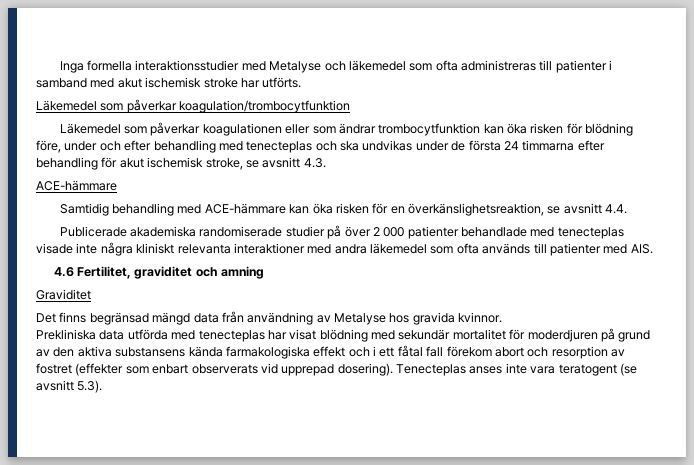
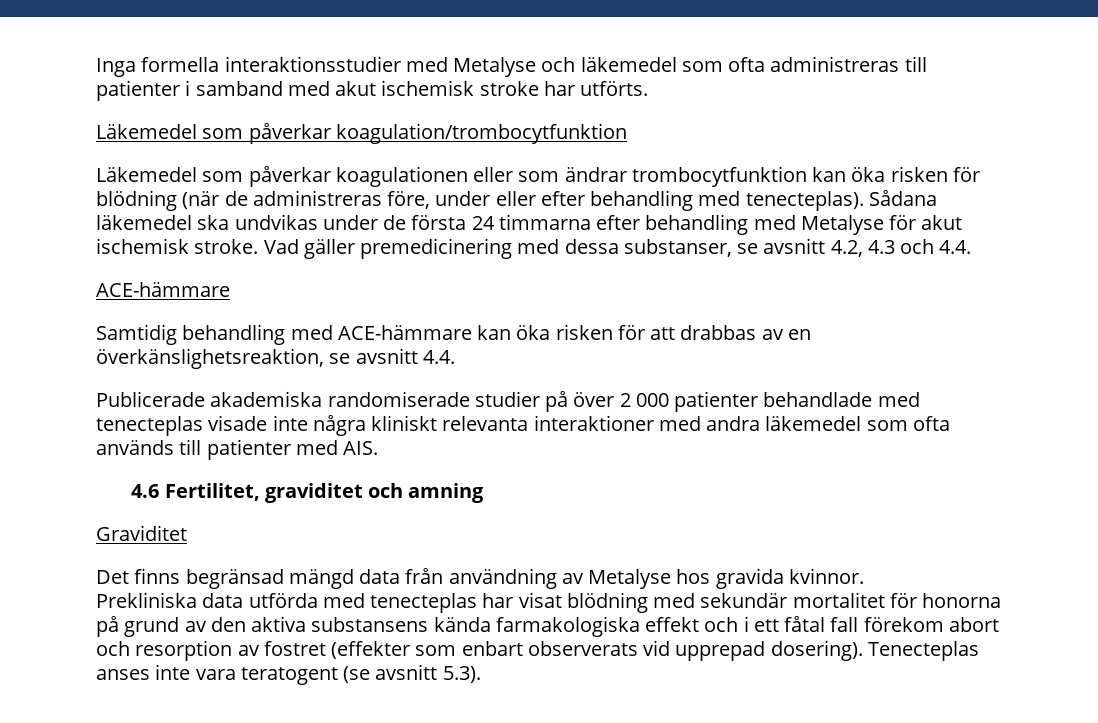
- Läkemedel som påverkar koagulationen eller som ändrar trombocytfunktion kan öka risken för blödning före, under och efter behandling med tenecteplas och ska undvikas under de första 24 timmarna efter behandling för akut ischemisk stroke, se avsnitt 4.3.
+ Läkemedel som påverkar koagulationen eller som ändrar trombocytfunktion kan öka risken för blödning (när de administreras före, under eller efter behandling med tenecteplas). Sådana läkemedel ska undvikas under de första 24 timmarna efter behandling med Metalyse för akut ischemisk stroke. Vad gäller premedicinering med dessa substanser, se avsnitt 4.2, 4.3 och 4.4.
- Samtidig behandling med ACE-hämmare kan öka risken för en överkänslighetsreaktion, se avsnitt 4.4.
+ Samtidig behandling med ACE-hämmare kan öka risken för att drabbas av en överkänslighetsreaktion, se avsnitt 4.4.
- Prekliniska data utförda med tenecteplas har visat blödning med sekundär mortalitet för moderdjuren på grund av den aktiva substansens kända farmakologiska effekt och i ett fåtal fall förekom abort och resorption av fostret (effekter som enbart observerats vid upprepad dosering).
+ Prekliniska data utförda med tenecteplas har visat blödning med sekundär mortalitet för honorna på grund av den aktiva substansens kända farmakologiska effekt och i ett fåtal fall förekom abort och resorption av fostret (effekter som enbart observerats vid upprepad dosering).

